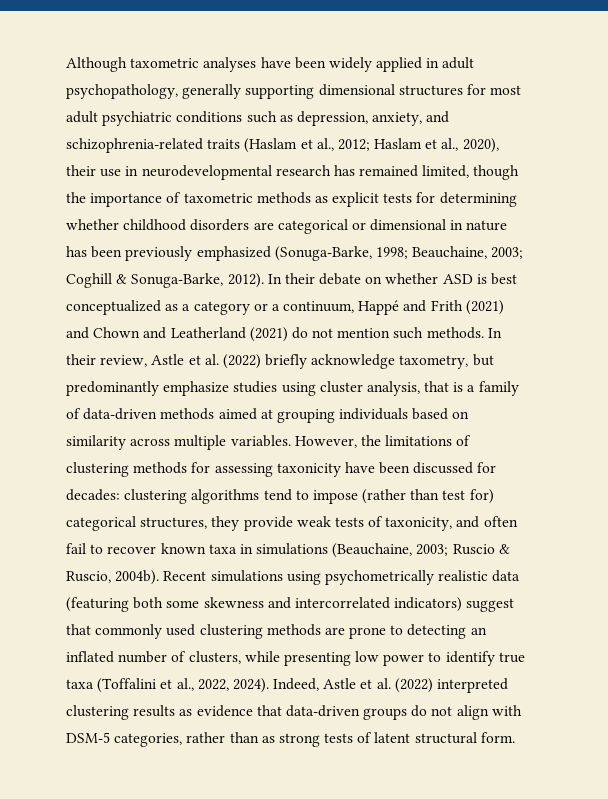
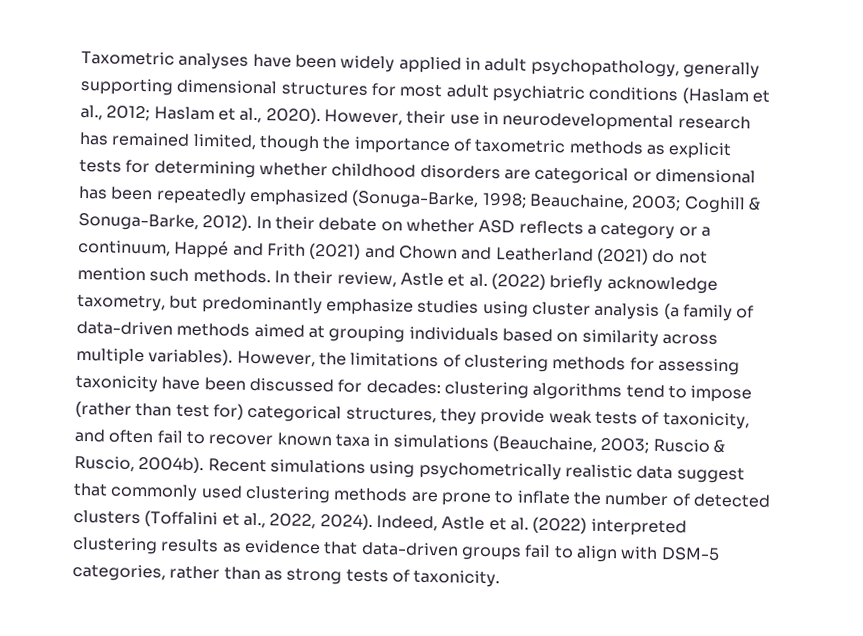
- Although taxometric analyses have been widely applied in adult psychopathology, generally supporting dimensional structures for most adult psychiatric conditions such as depression, anxiety, and schizophrenia-related traits (Haslam et al., 2012;
+ Taxometric analyses have been widely applied in adult psychopathology, generally supporting dimensional structures for most adult psychiatric conditions (Haslam et al., 2012;
- Haslam et al., 2020), their use in neurodevelopmental research has remained limited, though the importance of taxometric methods as explicit tests for determining whether childhood disorders are categorical or dimensional in nature has been previously emphasized (Sonuga-Barke, 1998;
+ Haslam et al., 2020). However, their use in neurodevelopmental research has remained limited, though the importance of taxometric methods as explicit tests for determining whether childhood disorders are categorical or dimensional has been repeatedly emphasized (Sonuga-Barke, 1998;
- In their debate on whether ASD is best conceptualized as a category or a continuum, Happé and Frith (2021) and Chown and Leatherland (2021) do not mention such methods.
+ In their debate on whether ASD reflects a category or a continuum, Happé and Frith (2021) and Chown and Leatherland (2021) do not mention such methods.
- In their review, Astle et al. (2022) briefly acknowledge taxometry, but predominantly emphasize studies using cluster analysis, that is a family of data-driven methods aimed at grouping individuals based on similarity across multiple variables.
+ In their review, Astle et al. (2022) briefly acknowledge taxometry, but predominantly emphasize studies using cluster analysis (a family of data-driven methods aimed at grouping individuals based on similarity across multiple variables).
- Recent simulations using psychometrically realistic data (featuring both some skewness and intercorrelated indicators) suggest that commonly used clustering methods are prone to detecting an inflated number of clusters, while presenting low power to identify true taxa (Toffalini et al., 2022, 2024).
+ Recent simulations using psychometrically realistic data suggest that commonly used clustering methods are prone to inflate the number of detected clusters (Toffalini et al., 2022, 2024).
- Indeed, Astle et al. (2022) interpreted clustering results as evidence that data-driven groups do not align with DSM-5 categories, rather than as strong tests of latent structural form.
+ Indeed, Astle et al. (2022) interpreted clustering results as evidence that data-driven groups fail to align with DSM-5 categories, rather than as strong tests of taxonicity.

